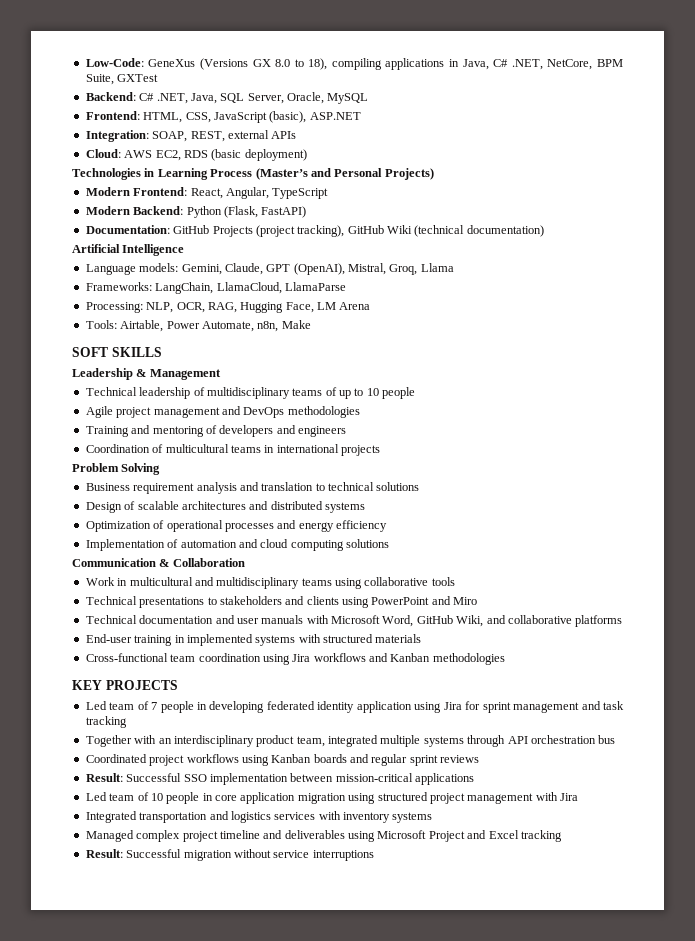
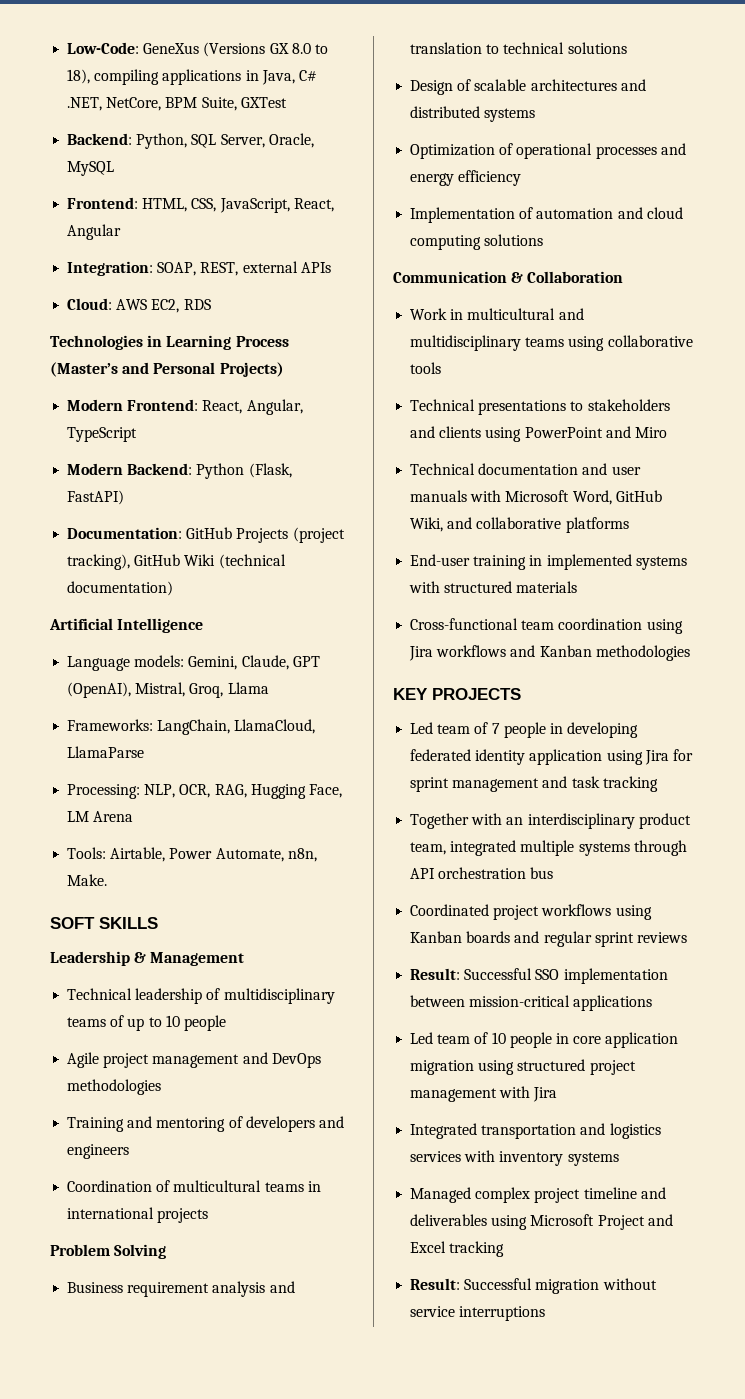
- Backend: C# .NET, Java, SQL Server, Oracle, MySQL
+ Backend: Python, SQL Server, Oracle, MySQL
- Frontend: HTML, CSS, JavaScript (basic), ASP.NET
+ Frontend: HTML, CSS, JavaScript, React, Angular
- Cloud: AWS EC2, RDS (basic deployment)
+ Cloud: AWS EC2, RDS
- Tools: Airtable, Power Automate, n8n, Make
+ Tools: Airtable, Power Automate, n8n, Make.

